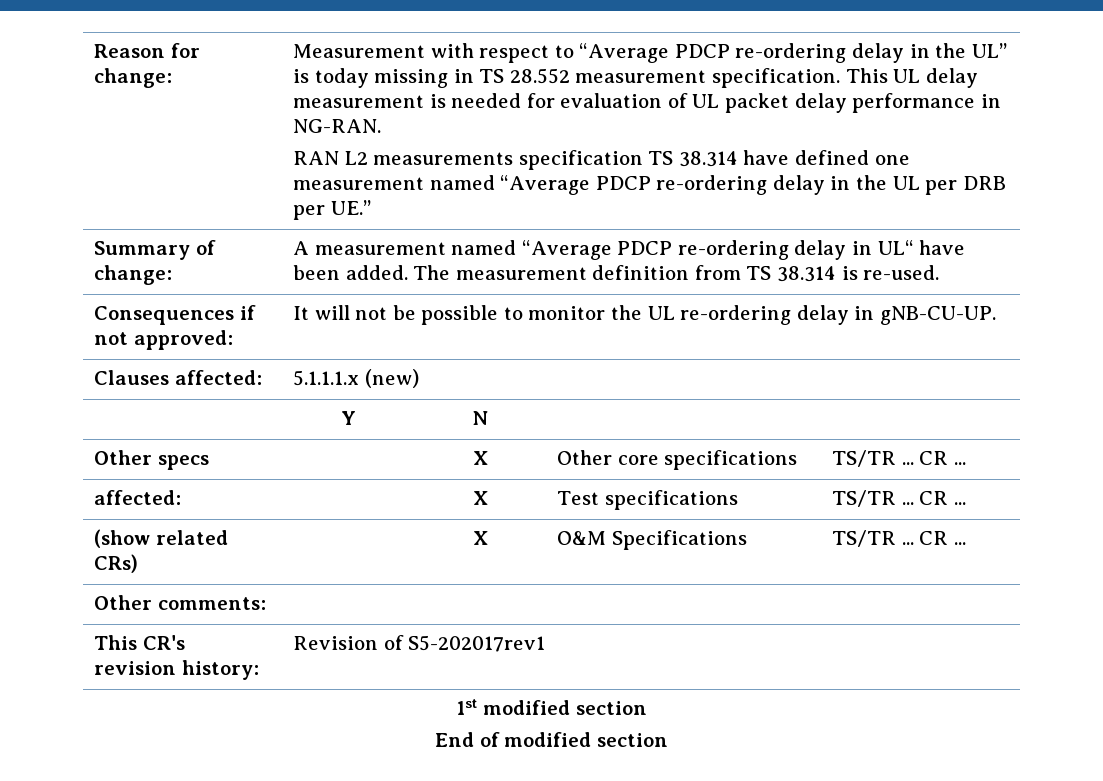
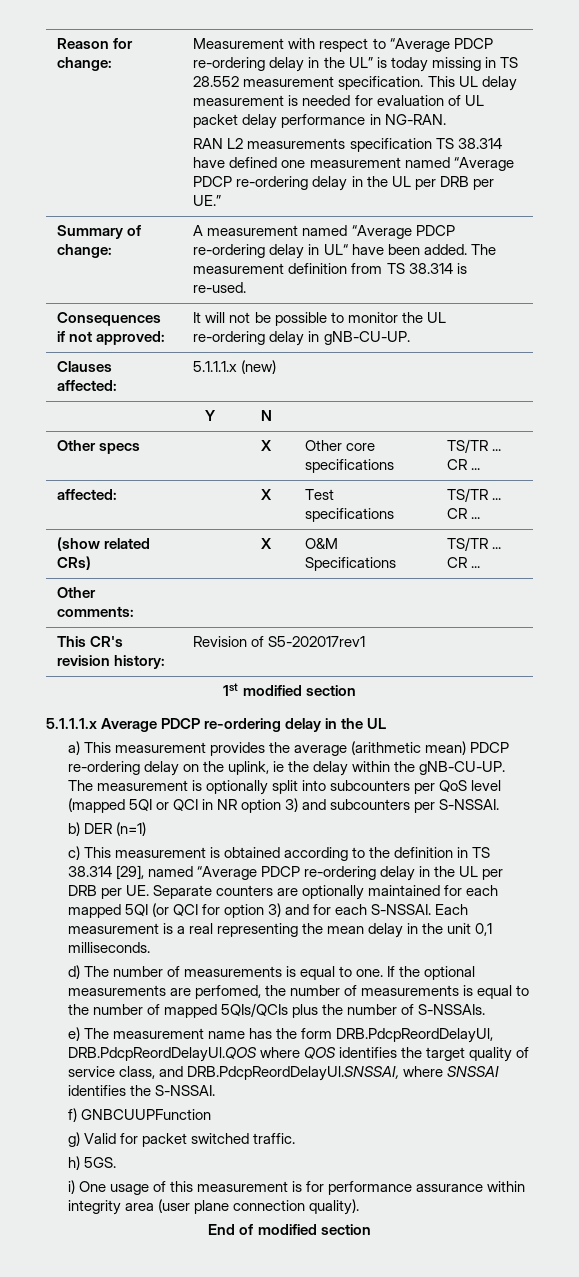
+ 5.1.1.1.x Average PDCP re-ordering delay in the UL
+ a) This measurement provides the average (arithmetic mean) PDCP re-ordering delay on the uplink, ie the delay within the gNB-CU-UP. The measurement is optionally split into subcounters per QoS level (mapped 5QI or QCI in NR option 3) and subcounters per S-NSSAI.
+ b) DER (n=1)
+ c) This measurement is obtained according to the definition in TS 38.314 [29], named “Average PDCP re-ordering delay in the UL per DRB per UE. Separate counters are optionally maintained for each mapped 5QI (or QCI for option 3) and for each S-NSSAI. Each measurement is a real representing the mean delay in the unit 0,1 milliseconds.
+ d) The number of measurements is equal to one. If the optional measurements are perfomed, the number of measurements is equal to the number of mapped 5QIs/QCIs plus the number of S-NSSAIs.
+ e) The measurement name has the form DRB.PdcpReordDelayUl, DRB.PdcpReordDelayUl.QOS where QOS identifies the target quality of service class, and DRB.PdcpReordDelayUl.SNSSAI, where SNSSAI identifies the S-NSSAI.
+ f) GNBCUUPFunction
+ g) Valid for packet switched traffic.
+ h) 5GS.
+ i) One usage of this measurement is for performance assurance within integrity area (user plane connection quality).

